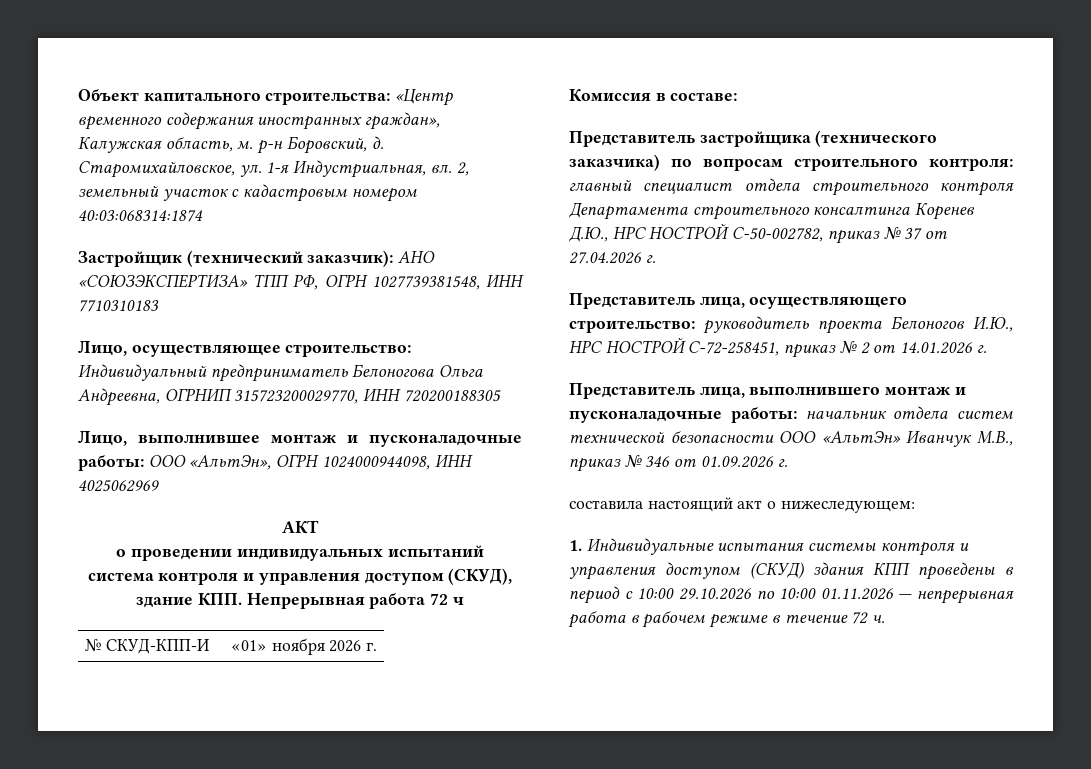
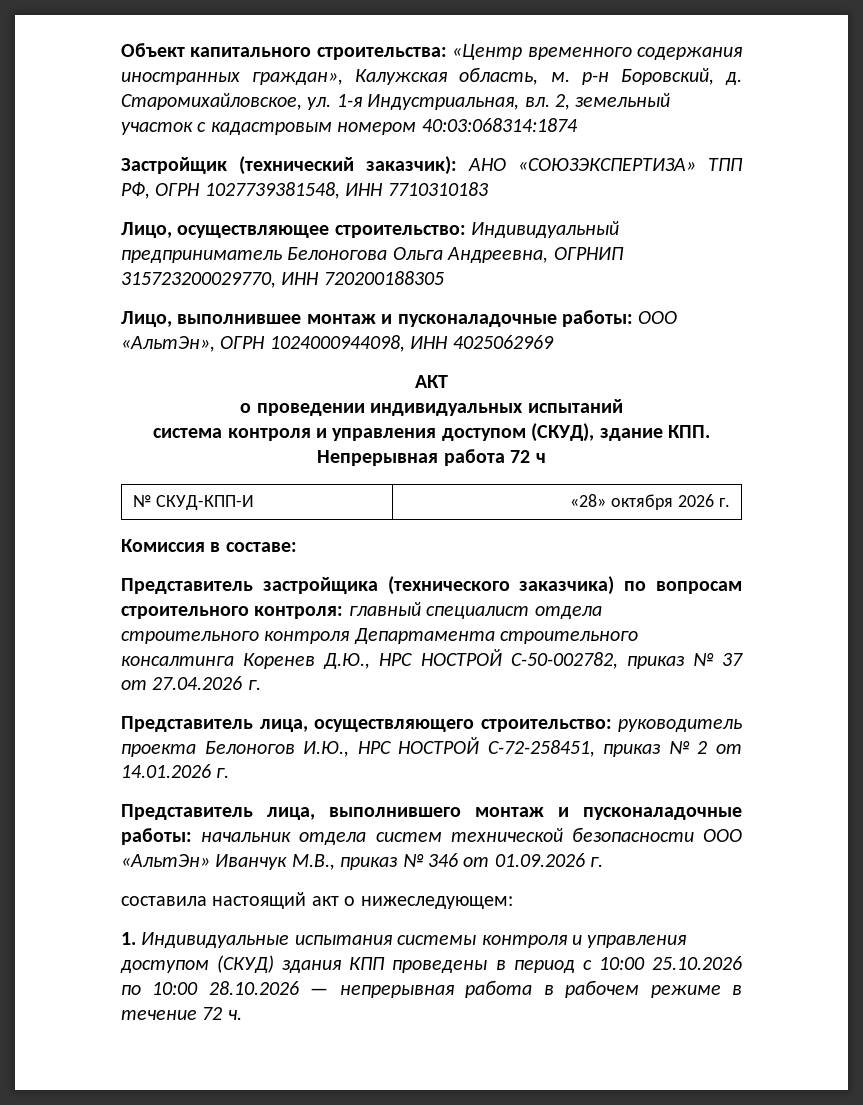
- № СКУД-КПП-И | «01» ноября 2026 г.
+ № СКУД-КПП-И | «28» октября 2026 г.
- 1. Индивидуальные испытания системы контроля и управления доступом (СКУД) здания КПП проведены в период с 10:00 29.10.2026 по 10:00 01.11.2026 — непрерывная работа в рабочем режиме в течение 72 ч.
+ 1. Индивидуальные испытания системы контроля и управления доступом (СКУД) здания КПП проведены в период с 10:00 25.10.2026 по 10:00 28.10.2026 — непрерывная работа в рабочем режиме в течение 72 ч.

